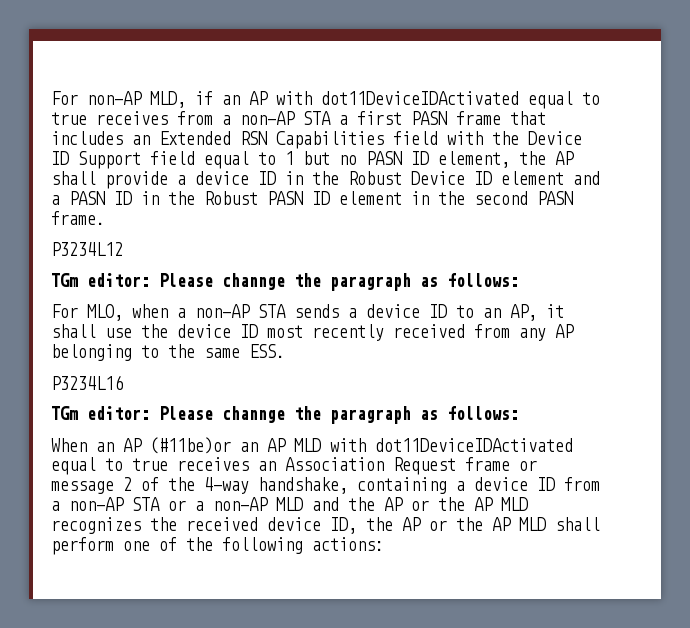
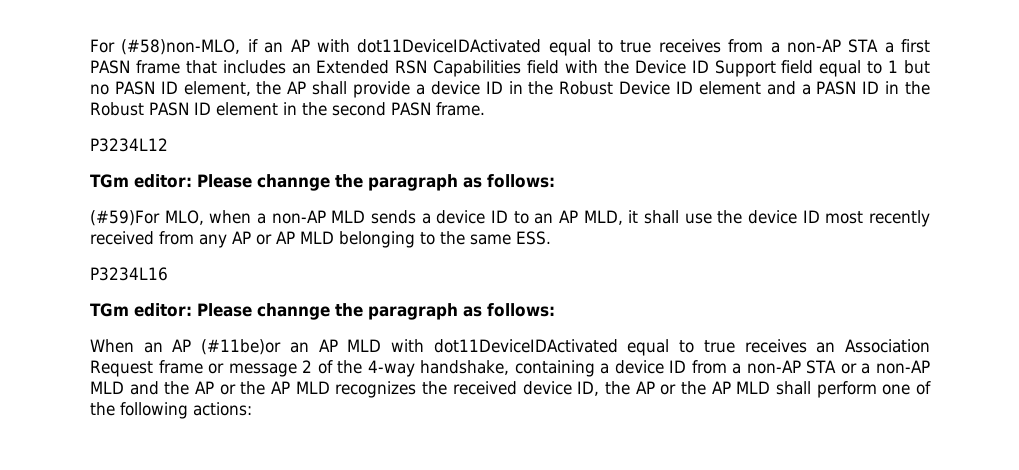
- For non-AP MLD, if an AP with dot11DeviceIDActivated equal to true receives from a non-AP STA a first PASN frame that includes an Extended RSN Capabilities field with the Device ID Support field equal to 1 but no PASN ID element, the AP shall provide a device ID in the Robust Device ID element and a PASN ID in the Robust PASN ID element in the second PASN frame.
+ For (#58)non-MLO, if an AP with dot11DeviceIDActivated equal to true receives from a non-AP STA a first PASN frame that includes an Extended RSN Capabilities field with the Device ID Support field equal to 1 but no PASN ID element, the AP shall provide a device ID in the Robust Device ID element and a PASN ID in the Robust PASN ID element in the second PASN frame.
- For MLO, when a non-AP STA sends a device ID to an AP, it shall use the device ID most recently received from any AP belonging to the same ESS.
+ (#59)For MLO, when a non-AP MLD sends a device ID to an AP MLD, it shall use the device ID most recently received from any AP or AP MLD belonging to the same ESS.

